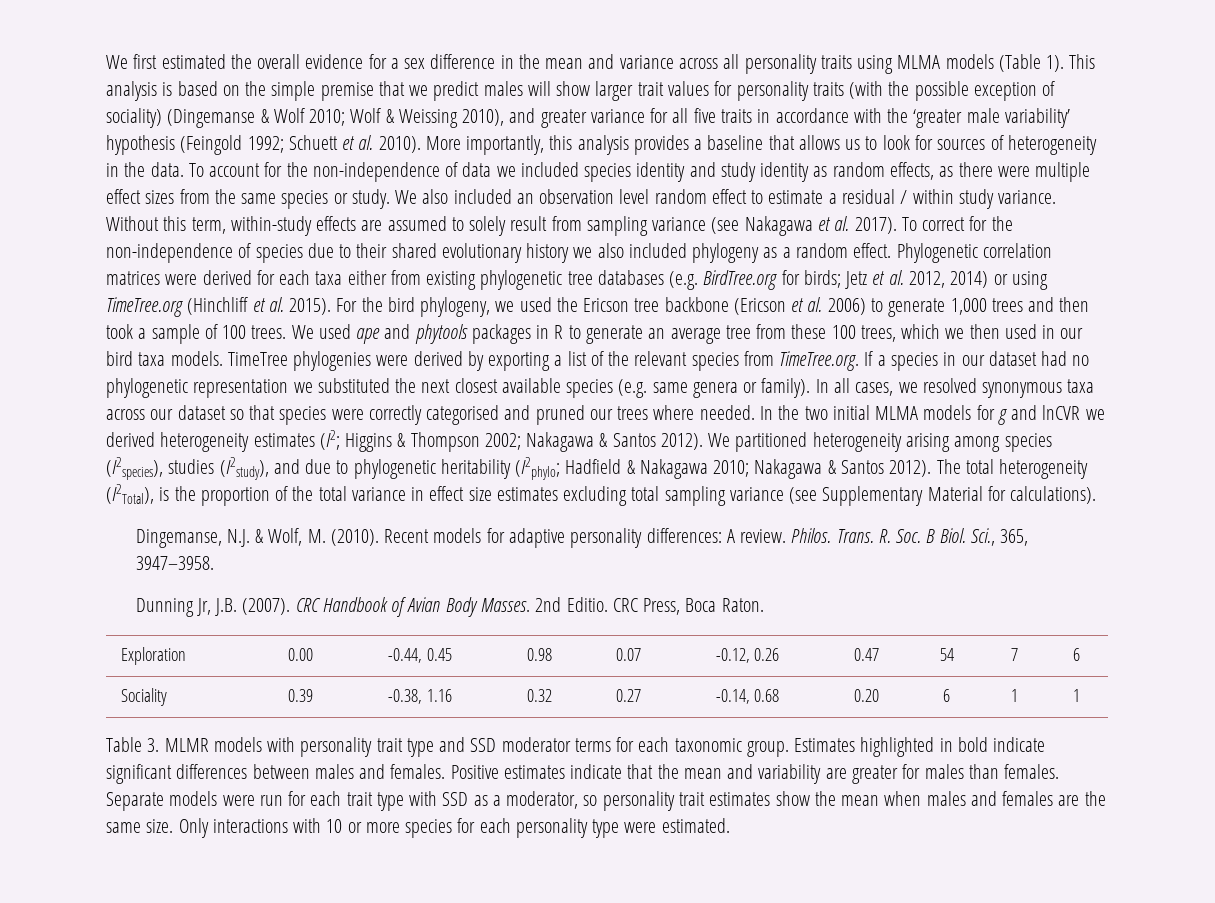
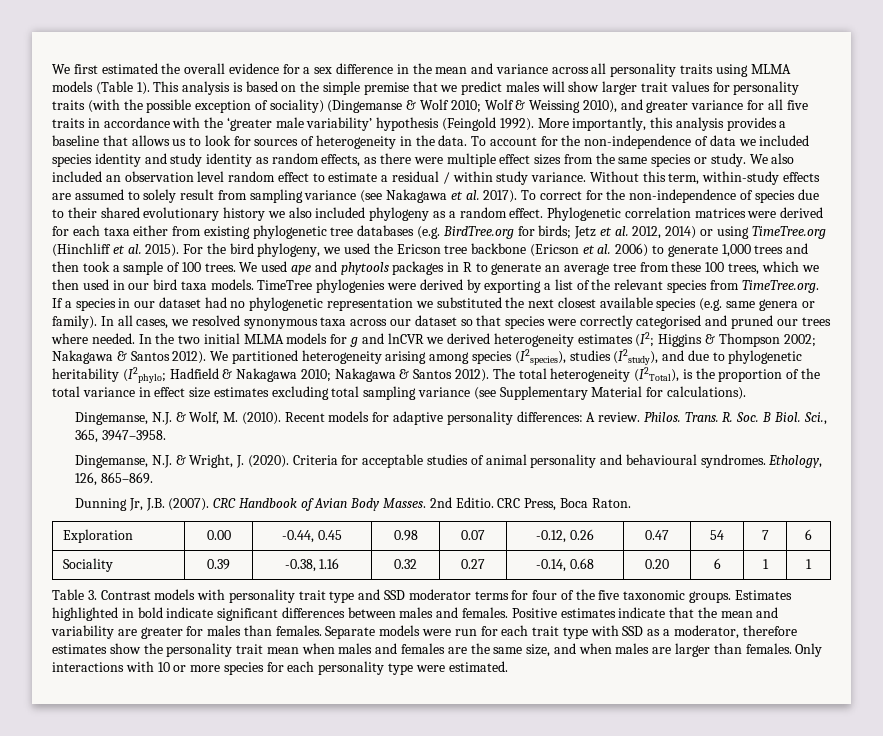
- This analysis is based on the simple premise that we predict males will show larger trait values for personality traits (with the possible exception of sociality) (Dingemanse & Wolf 2010; Wolf & Weissing 2010), and greater variance for all five traits in accordance with the ‘greater male variability’ hypothesis (Feingold 1992; Schuett et al. 2010).
+ This analysis is based on the simple premise that we predict males will show larger trait values for personality traits (with the possible exception of sociality) (Dingemanse & Wolf 2010; Wolf & Weissing 2010), and greater variance for all five traits in accordance with the ‘greater male variability’ hypothesis (Feingold 1992).
+ Dingemanse, N.J. & Wright, J. (2020). Criteria for acceptable studies of animal personality and behavioural syndromes. Ethology, 126, 865–869.
- Table 3. MLMR models with personality trait type and SSD moderator terms for each taxonomic group.
+ Table 3. Contrast models with personality trait type and SSD moderator terms for four of the five taxonomic groups.
- Separate models were run for each trait type with SSD as a moderator, so personality trait estimates show the mean when males and females are the same size.
+ Separate models were run for each trait type with SSD as a moderator, therefore estimates show the personality trait mean when males and females are the same size, and when males are larger than females.

